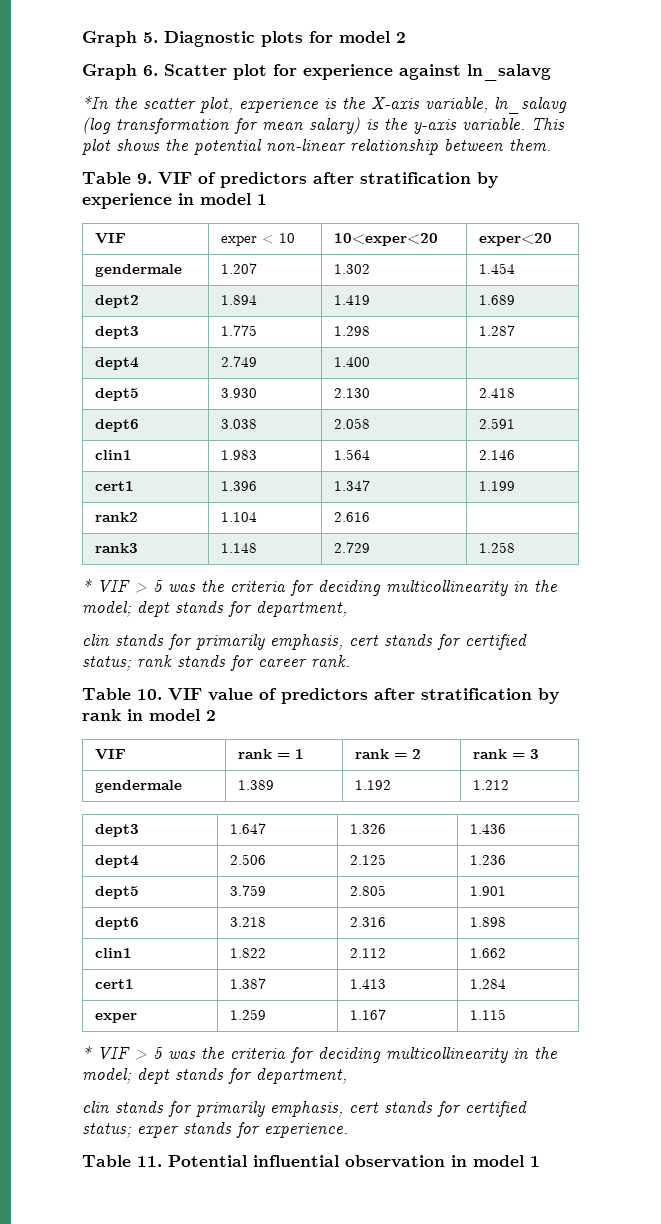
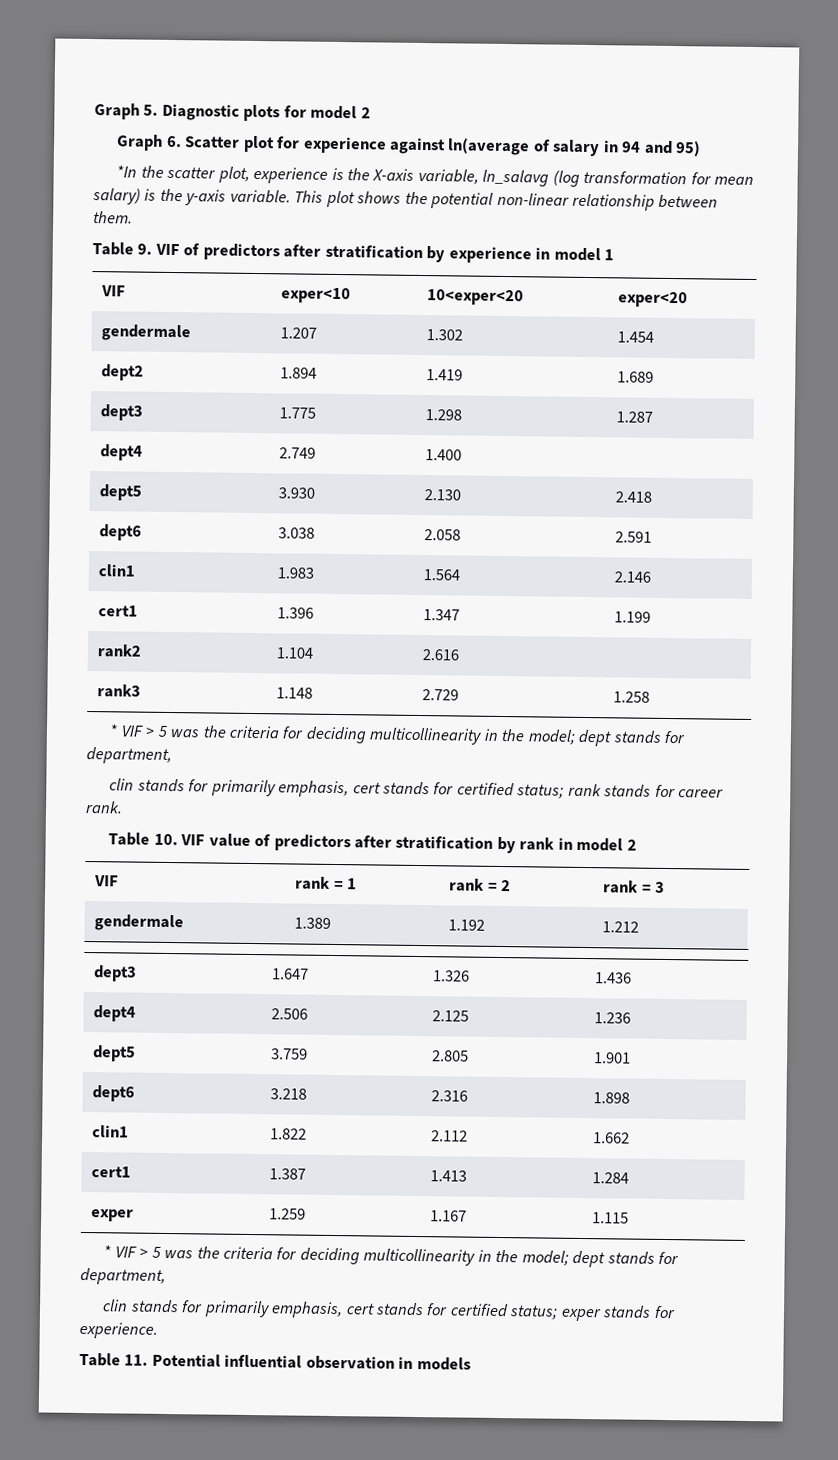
- Graph 6. Scatter plot for experience against ln_salavg
+ Graph 6. Scatter plot for experience against ln(average of salary in 94 and 95)
- VIF | exper < 10 | 10<exper<20 | exper<20
+ VIF | exper<10 | 10<exper<20 | exper<20
- Table 11. Potential influential observation in model 1
+ Table 11. Potential influential observation in models

